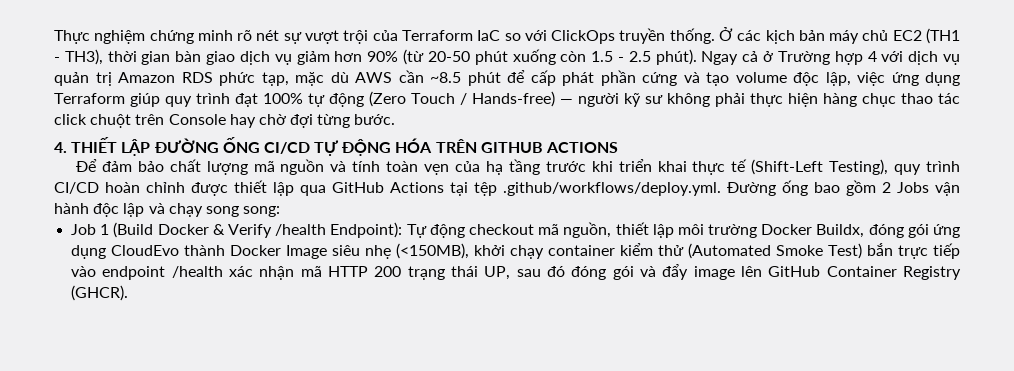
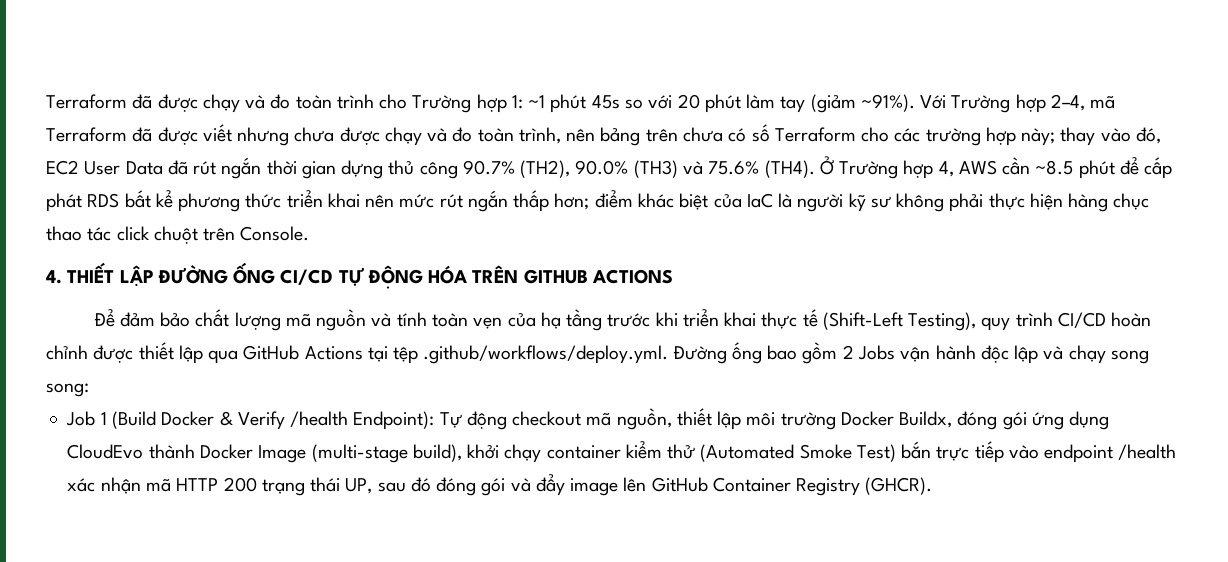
- Thực nghiệm chứng minh rõ nét sự vượt trội của Terraform IaC so với ClickOps truyền thống. Ở các kịch bản máy chủ EC2 (TH1 - TH3), thời gian bàn giao dịch vụ giảm hơn 90% (từ 20-50 phút xuống còn 1.5 - 2.5 phút). Ngay cả ở Trường hợp 4 với dịch vụ quản trị Amazon RDS phức tạp, mặc dù AWS cần ~8.5 phút để cấp phát phần cứng và tạo volume độc lập, việc ứng dụng Terraform giúp quy trình đạt 100% tự động (Zero Touch / Hands-free) — người kỹ sư không phải thực hiện hàng chục thao tác click chuột trên Console hay chờ đợi từng bước.
+ Terraform đã được chạy và đo toàn trình cho Trường hợp 1: ~1 phút 45s so với 20 phút làm tay (giảm ~91%). Với Trường hợp 2–4, mã Terraform đã được viết nhưng chưa được chạy và đo toàn trình, nên bảng trên chưa có số Terraform cho các trường hợp này; thay vào đó, EC2 User Data đã rút ngắn thời gian dựng thủ công 90.7% (TH2), 90.0% (TH3) và 75.6% (TH4). Ở Trường hợp 4, AWS cần ~8.5 phút để cấp phát RDS bất kể phương thức triển khai nên mức rút ngắn thấp hơn; điểm khác biệt của IaC là người kỹ sư không phải thực hiện hàng chục thao tác click chuột trên Console.
- Tự động checkout mã nguồn, thiết lập môi trường Docker Buildx, đóng gói ứng dụng CloudEvo thành Docker Image siêu nhẹ (<150MB), khởi chạy container kiểm thử (Automated Smoke Test) bắn trực tiếp vào endpoint /health xác nhận mã HTTP 200 trạng thái UP, sau đó đóng gói và đẩy image lên GitHub Container Registry (GHCR).
+ Tự động checkout mã nguồn, thiết lập môi trường Docker Buildx, đóng gói ứng dụng CloudEvo thành Docker Image (multi-stage build), khởi chạy container kiểm thử (Automated Smoke Test) bắn trực tiếp vào endpoint /health xác nhận mã HTTP 200 trạng thái UP, sau đó đóng gói và đẩy image lên GitHub Container Registry (GHCR).

